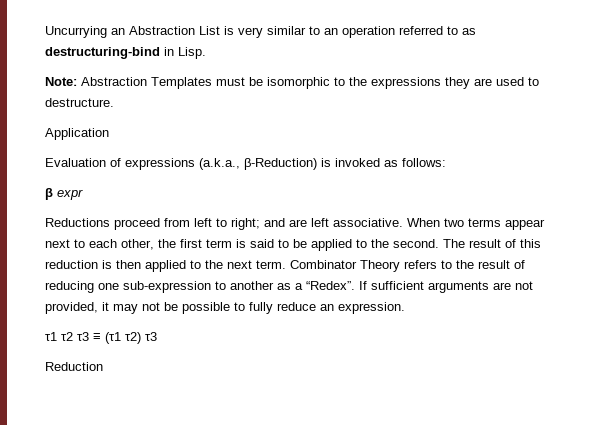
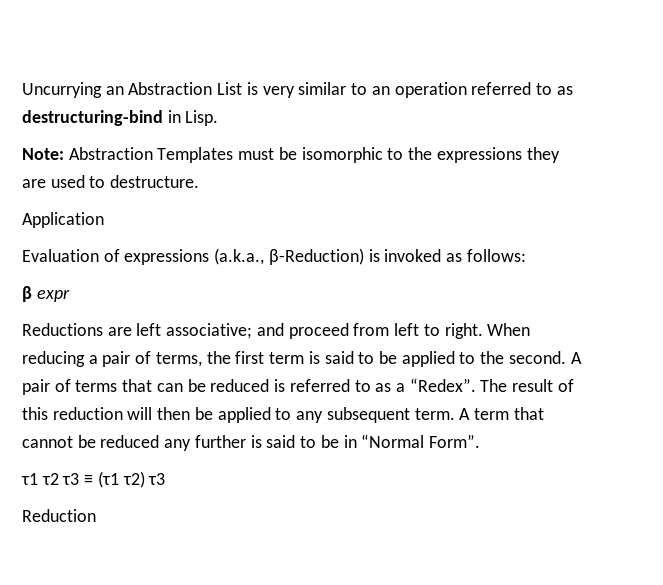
- Reductions proceed from left to right; and are left associative. When two terms appear next to each other, the first term is said to be applied to the second.
+ Reductions are left associative; and proceed from left to right. When reducing a pair of terms, the first term is said to be applied to the second.
+ A pair of terms that can be reduced is referred to as a “Redex”.
- The result of this reduction is then applied to the next term. Combinator Theory refers to the result of reducing one sub-expression to another as a “Redex”. If sufficient arguments are not provided, it may not be possible to fully reduce an expression.
+ The result of this reduction will then be applied to any subsequent term. A term that cannot be reduced any further is said to be in “Normal Form”.

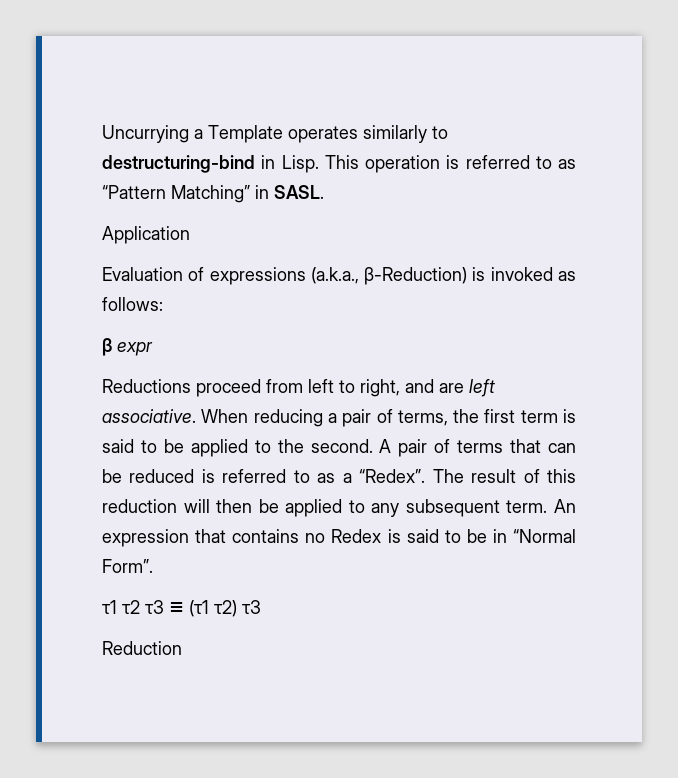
- Uncurrying an Abstraction List is very similar to an operation referred to as destructuring-bind in Lisp.
- Note: Abstraction Templates must be isomorphic to the expressions they are used to destructure.
+ Uncurrying a Template operates similarly to destructuring-bind in Lisp. This operation is referred to as “Pattern Matching” in SASL.
- Reductions are left associative; and proceed from left to right.
+ Reductions proceed from left to right, and are left associative.
- A term that cannot be reduced any further is said to be in “Normal Form”.
+ An expression that contains no Redex is said to be in “Normal Form”.

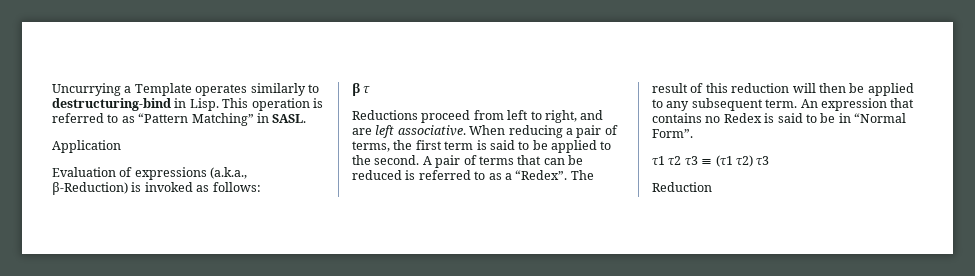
- β expr
+ β τ

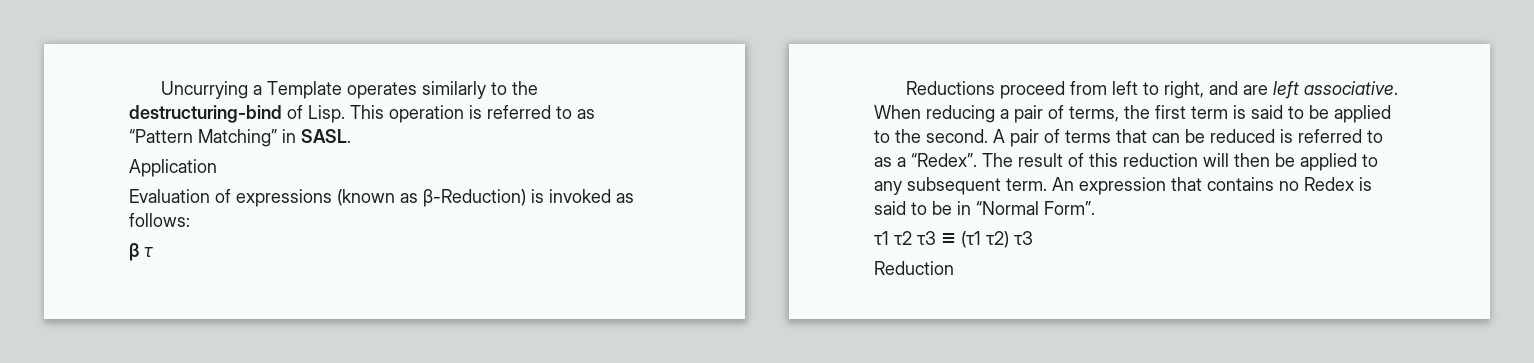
- Uncurrying a Template operates similarly to destructuring-bind in Lisp.
+ Uncurrying a Template operates similarly to the destructuring-bind of Lisp.
- Evaluation of expressions (a.k.a., β-Reduction) is invoked as follows:
+ Evaluation of expressions (known as β-Reduction) is invoked as follows:

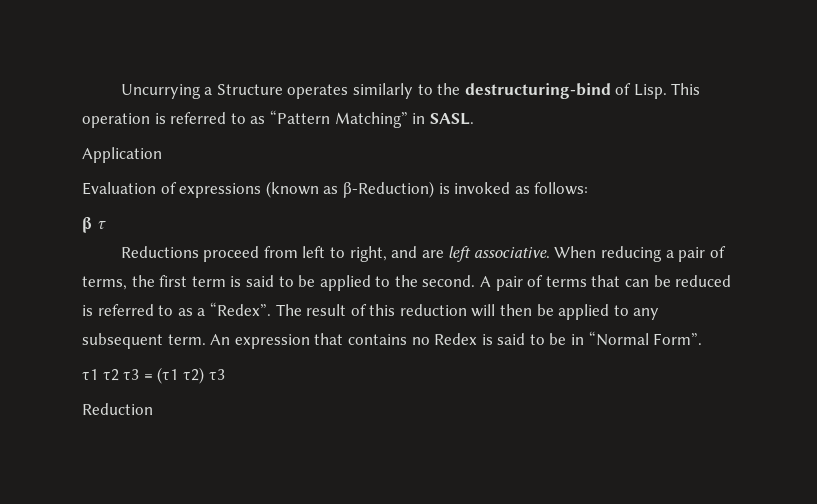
- Uncurrying a Template operates similarly to the destructuring-bind of Lisp.
+ Uncurrying a Structure operates similarly to the destructuring-bind of Lisp.

